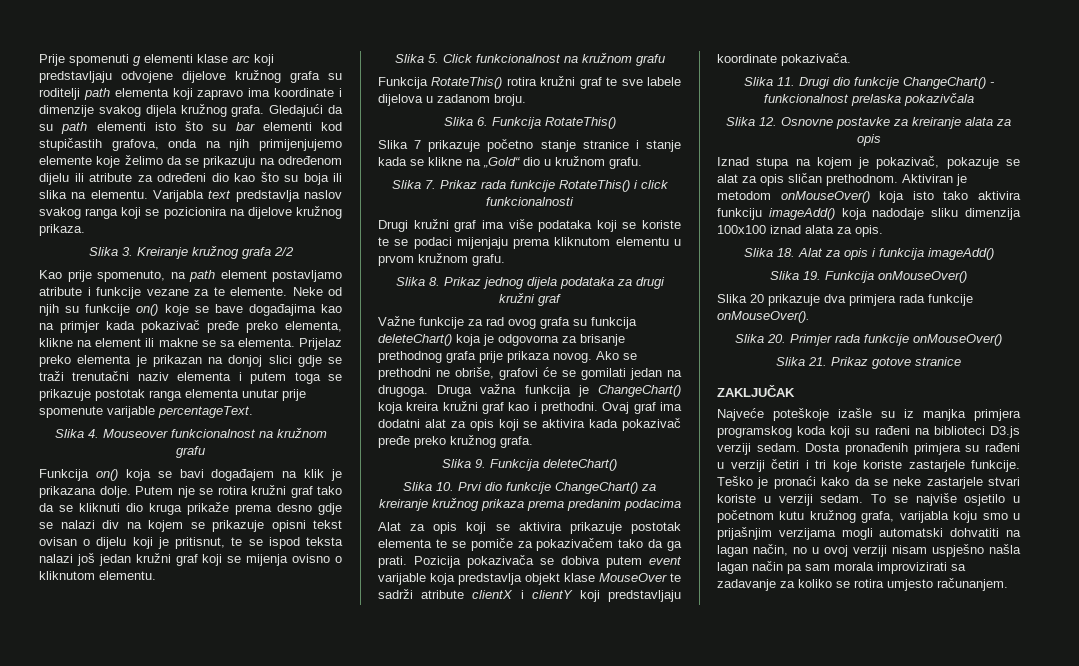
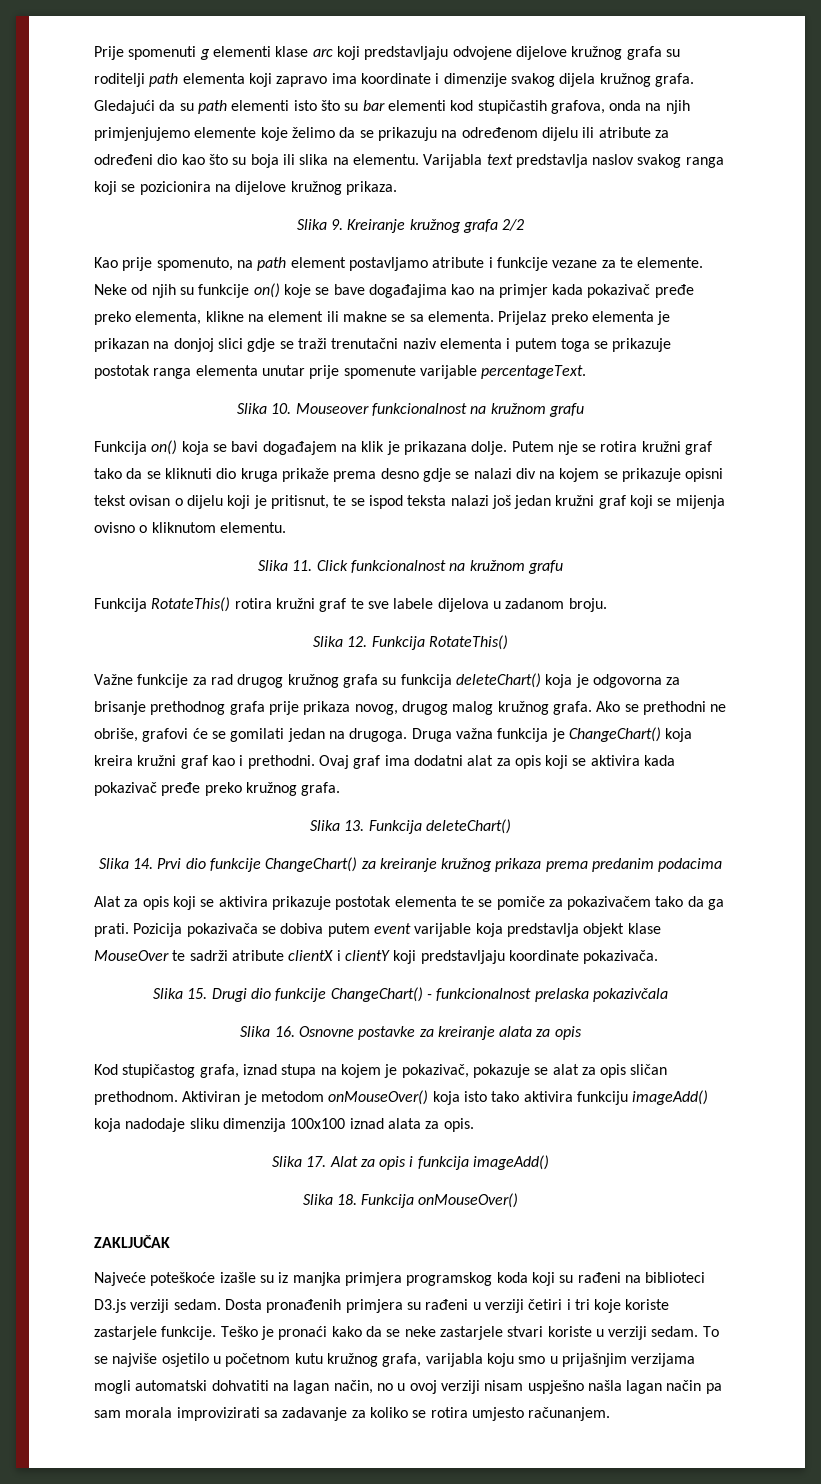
- Gledajući da su path elementi isto što su bar elementi kod stupičastih grafova, onda na njih primijenjujemo elemente koje želimo da se prikazuju na određenom dijelu ili atribute za određeni dio kao što su boja ili slika na elementu.
+ Gledajući da su path elementi isto što su bar elementi kod stupičastih grafova, onda na njih primjenjujemo elemente koje želimo da se prikazuju na određenom dijelu ili atribute za određeni dio kao što su boja ili slika na elementu.
- Slika 3. Kreiranje kružnog grafa 2/2
+ Slika 9. Kreiranje kružnog grafa 2/2
- Slika 4. Mouseover funkcionalnost na kružnom grafu
+ Slika 10. Mouseover funkcionalnost na kružnom grafu
- Slika 5. Click funkcionalnost na kružnom grafu
+ Slika 11. Click funkcionalnost na kružnom grafu
- Slika 6. Funkcija RotateThis()
- Slika 7 prikazuje početno stanje stranice i stanje kada se klikne na „Gold“ dio u kružnom grafu.
- Slika 7. Prikaz rada funkcije RotateThis() i click funkcionalnosti
- Drugi kružni graf ima više podataka koji se koriste te se podaci mijenjaju prema kliknutom elementu u prvom kružnom grafu.
- Slika 8. Prikaz jednog dijela podataka za drugi kružni graf
+ Slika 12. Funkcija RotateThis()
- Važne funkcije za rad ovog grafa su funkcija deleteChart() koja je odgovorna za brisanje prethodnog grafa prije prikaza novog.
+ Važne funkcije za rad drugog kružnog grafa su funkcija deleteChart() koja je odgovorna za brisanje prethodnog grafa prije prikaza novog, drugog malog kružnog grafa.
- Slika 9. Funkcija deleteChart()
+ Slika 13. Funkcija deleteChart()
- Slika 10. Prvi dio funkcije ChangeChart() za kreiranje kružnog prikaza prema predanim podacima
+ Slika 14. Prvi dio funkcije ChangeChart() za kreiranje kružnog prikaza prema predanim podacima
- Slika 11. Drugi dio funkcije ChangeChart() - funkcionalnost prelaska pokazivčala
+ Slika 15. Drugi dio funkcije ChangeChart() - funkcionalnost prelaska pokazivčala
- Slika 12. Osnovne postavke za kreiranje alata za opis
+ Slika 16. Osnovne postavke za kreiranje alata za opis
- Iznad stupa na kojem je pokazivač, pokazuje se alat za opis sličan prethodnom.
+ Kod stupičastog grafa, iznad stupa na kojem je pokazivač, pokazuje se alat za opis sličan prethodnom.
- Slika 18. Alat za opis i funkcija imageAdd()
+ Slika 17. Alat za opis i funkcija imageAdd()
- Slika 19. Funkcija onMouseOver()
+ Slika 18. Funkcija onMouseOver()
- Slika 20 prikazuje dva primjera rada funkcije onMouseOver().
- Slika 20. Primjer rada funkcije onMouseOver()
- Slika 21. Prikaz gotove stranice
- Najveće poteškoje izašle su iz manjka primjera programskog koda koji su rađeni na biblioteci D3.js verziji sedam.
+ Najveće poteškoće izašle su iz manjka primjera programskog koda koji su rađeni na biblioteci D3.js verziji sedam.

